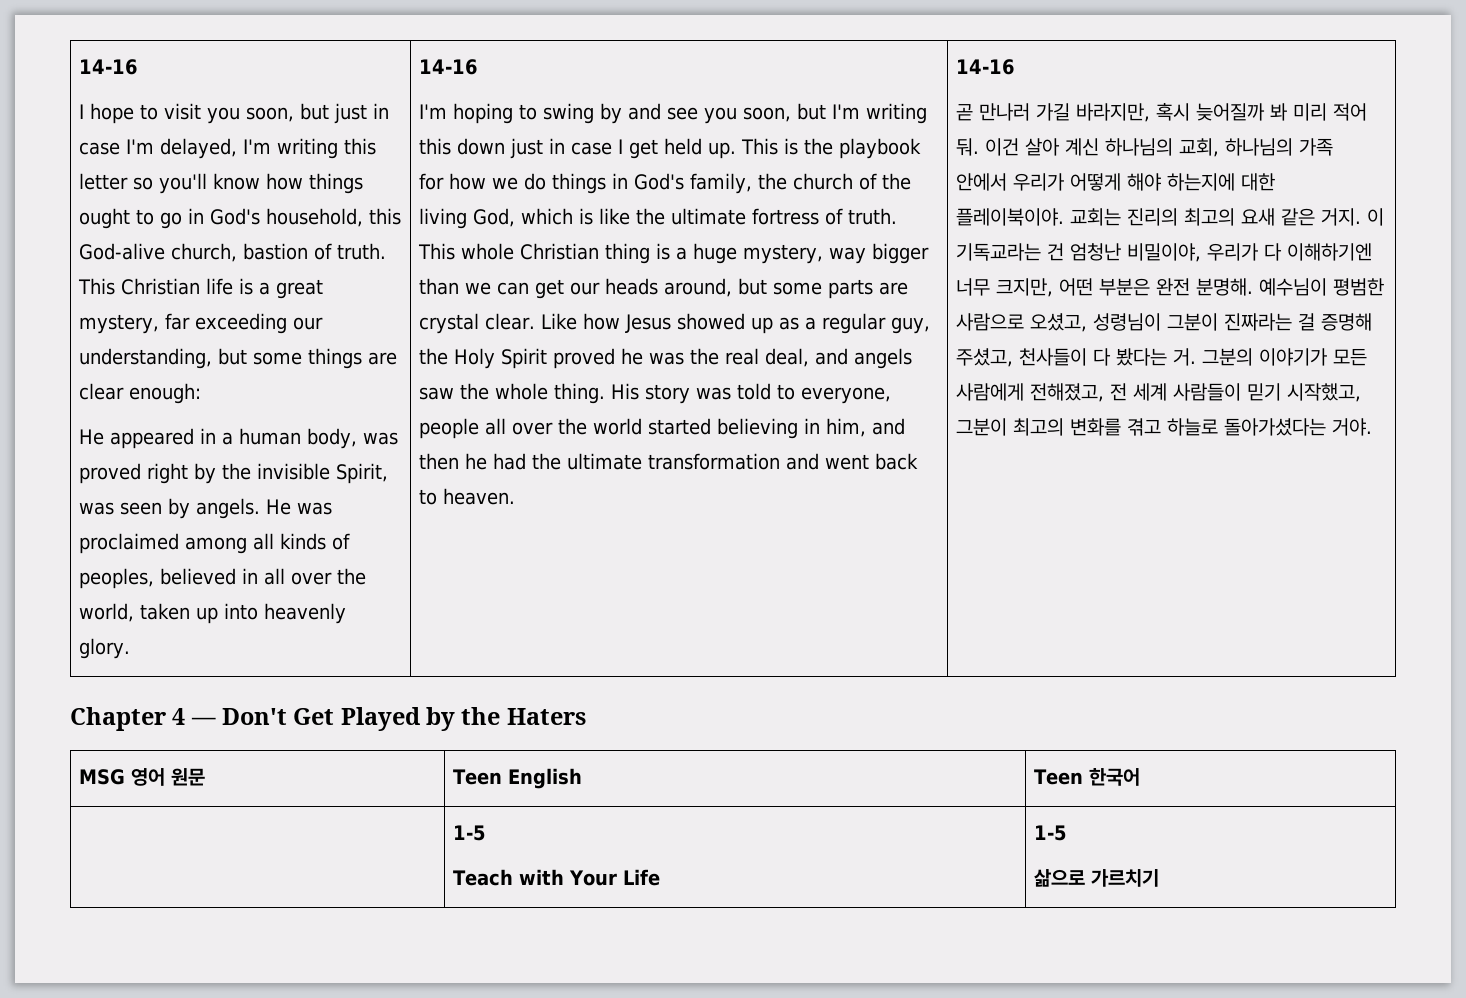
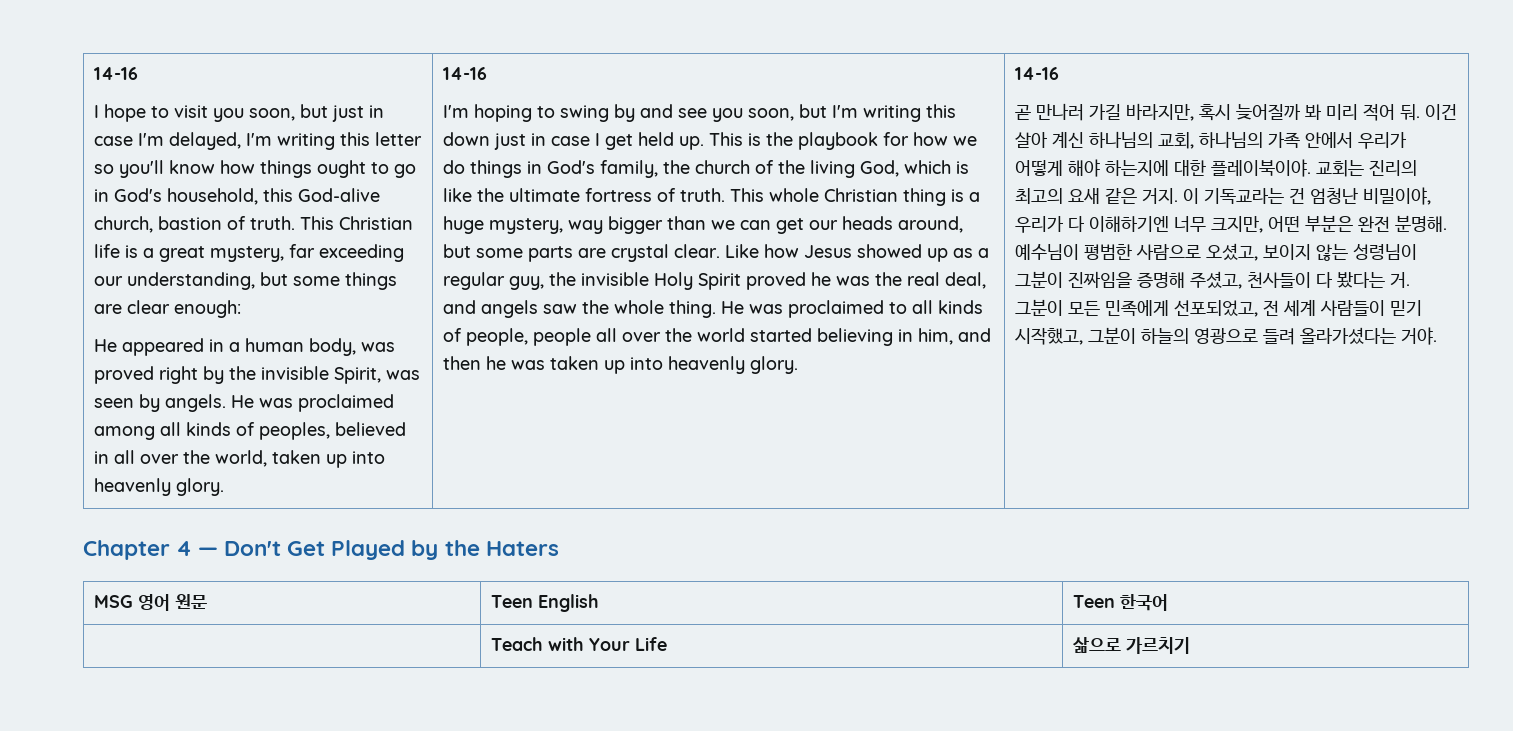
- Like how Jesus showed up as a regular guy, the Holy Spirit proved he was the real deal, and angels saw the whole thing.
+ Like how Jesus showed up as a regular guy, the invisible Holy Spirit proved he was the real deal, and angels saw the whole thing.
- His story was told to everyone, people all over the world started believing in him, and then he had the ultimate transformation and went back to heaven.
+ He was proclaimed to all kinds of people, people all over the world started believing in him, and then he was taken up into heavenly glory.
- 예수님이 평범한 사람으로 오셨고, 성령님이 그분이 진짜라는 걸 증명해 주셨고, 천사들이 다 봤다는 거.
+ 예수님이 평범한 사람으로 오셨고, 보이지 않는 성령님이 그분이 진짜임을 증명해 주셨고, 천사들이 다 봤다는 거.
- 그분의 이야기가 모든 사람에게 전해졌고, 전 세계 사람들이 믿기 시작했고, 그분이 최고의 변화를 겪고 하늘로 돌아가셨다는 거야.
+ 그분이 모든 민족에게 선포되었고, 전 세계 사람들이 믿기 시작했고, 그분이 하늘의 영광으로 들려 올라가셨다는 거야.
  MSG 영어 원문 | Teen English | Teen 한국어
- | 1-5
- Teach with Your Life | 1-5
- 삶으로 가르치기
+ | Teach with Your Life | 삶으로 가르치기

